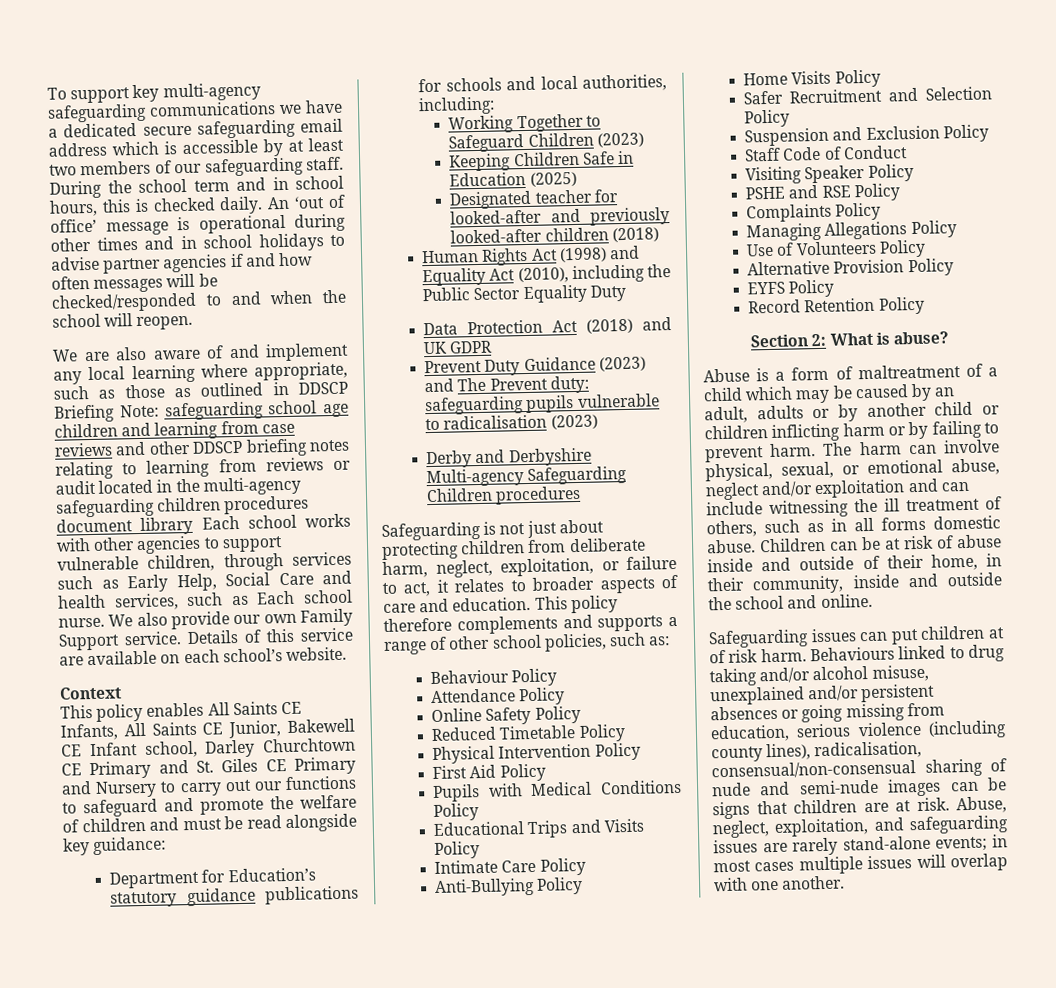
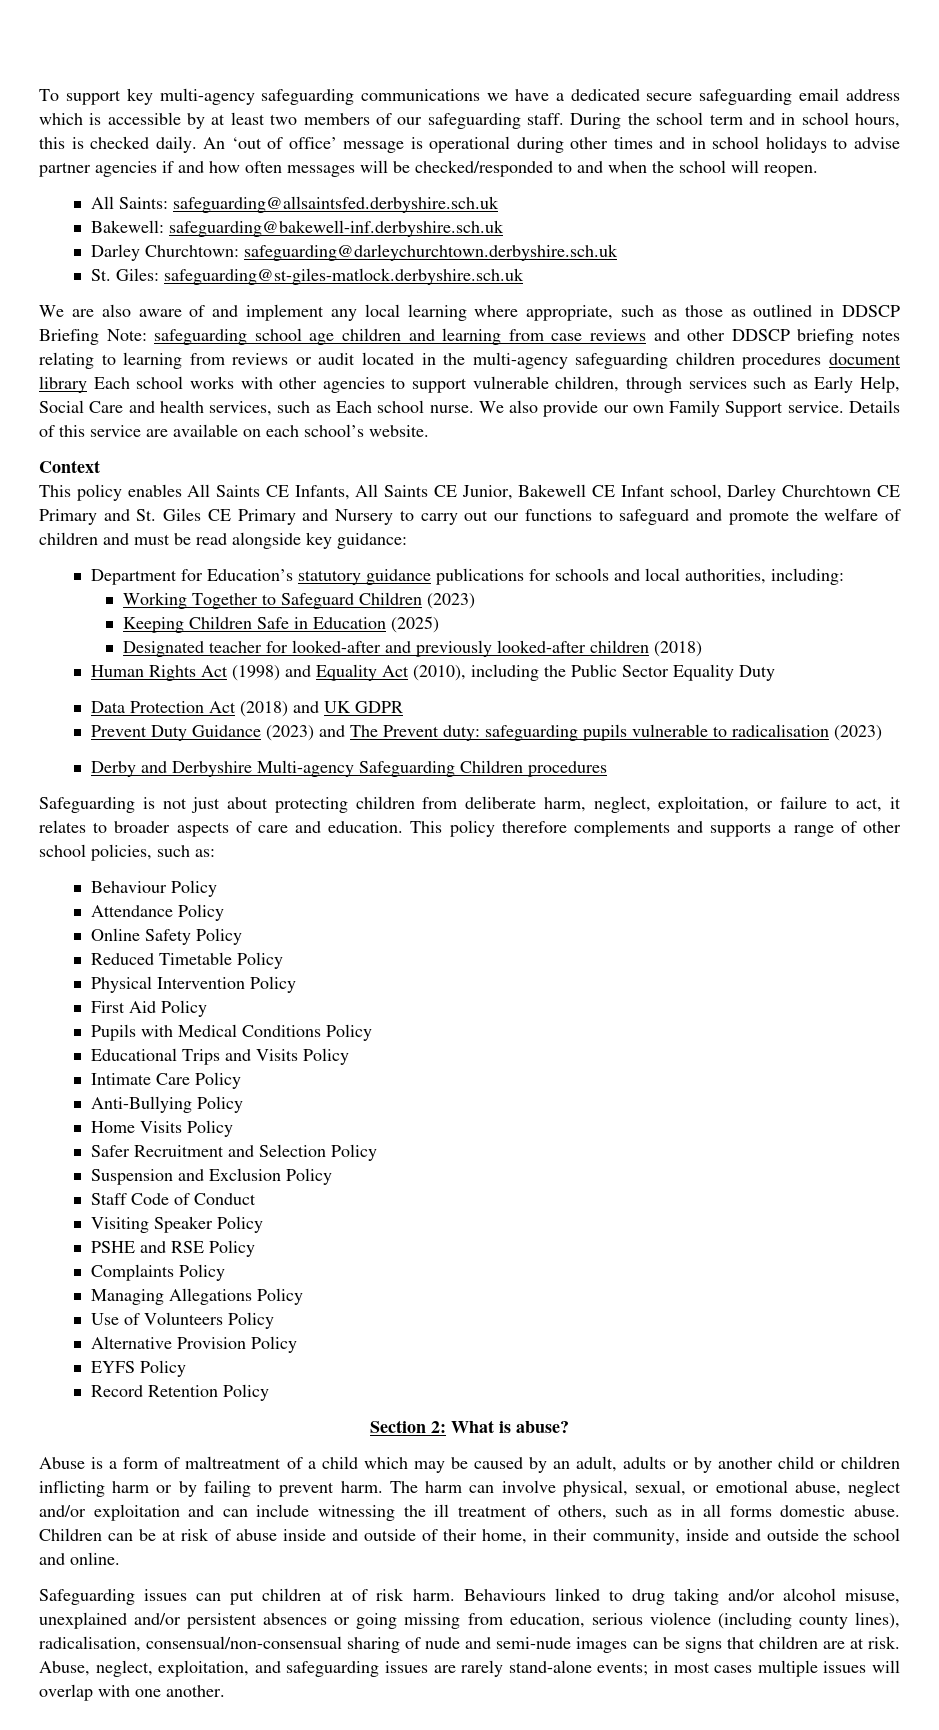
+ All Saints: safeguarding@allsaintsfed.derbyshire.sch.uk
+ Bakewell: safeguarding@bakewell-inf.derbyshire.sch.uk
+ Darley Churchtown: safeguarding@darleychurchtown.derbyshire.sch.uk
+ St. Giles: safeguarding@st-giles-matlock.derbyshire.sch.uk

